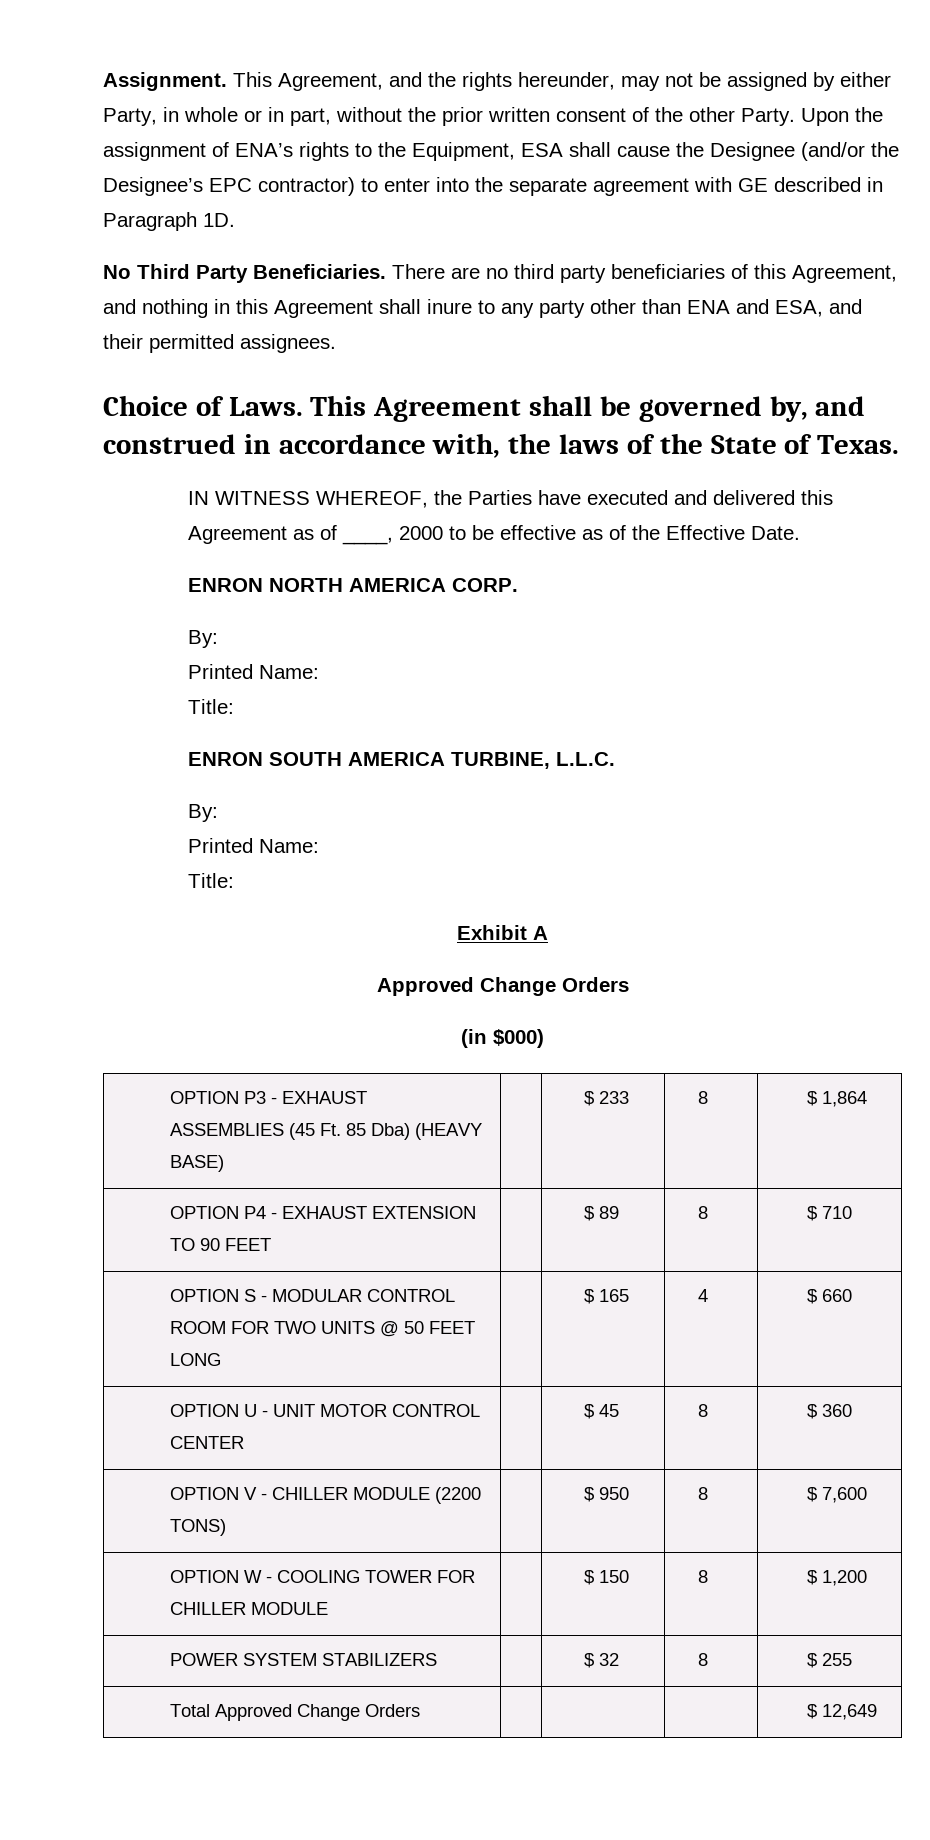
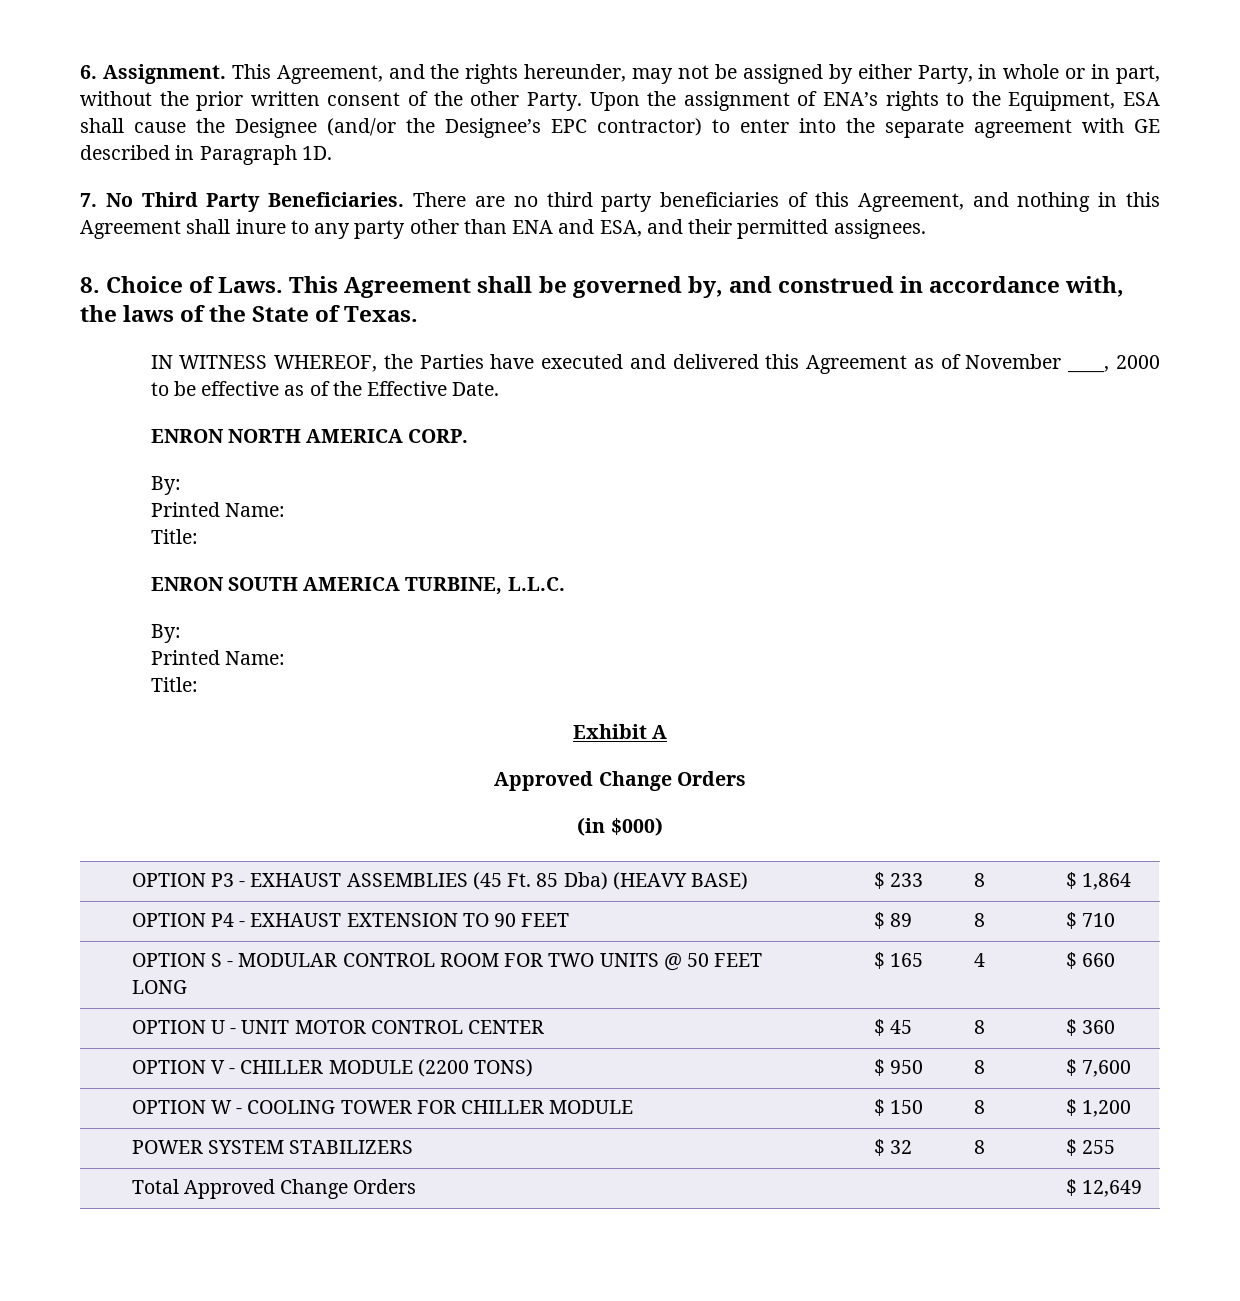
- Assignment.
+ 6. Assignment.
- No Third Party Beneficiaries.
+ 7. No Third Party Beneficiaries.
- Choice of Laws.
+ 8. Choice of Laws.
- IN WITNESS WHEREOF, the Parties have executed and delivered this Agreement as of ____, 2000 to be effective as of the Effective Date.
+ IN WITNESS WHEREOF, the Parties have executed and delivered this Agreement as of November ____, 2000 to be effective as of the Effective Date.

